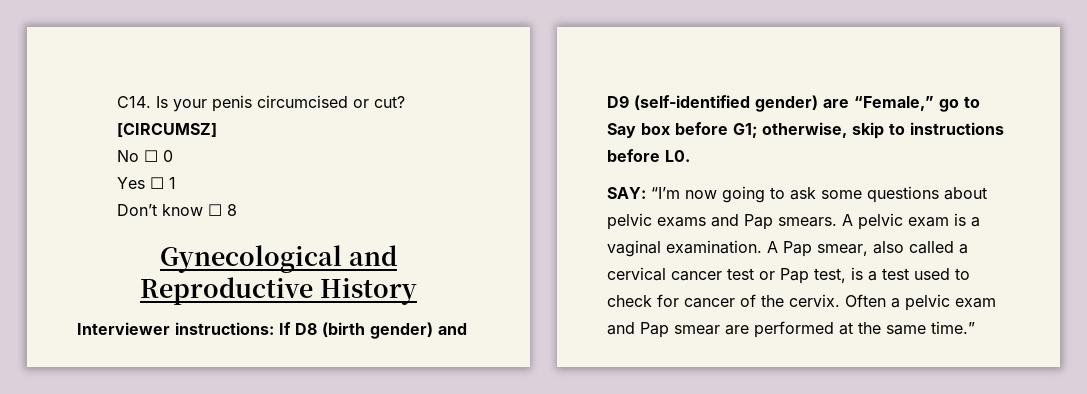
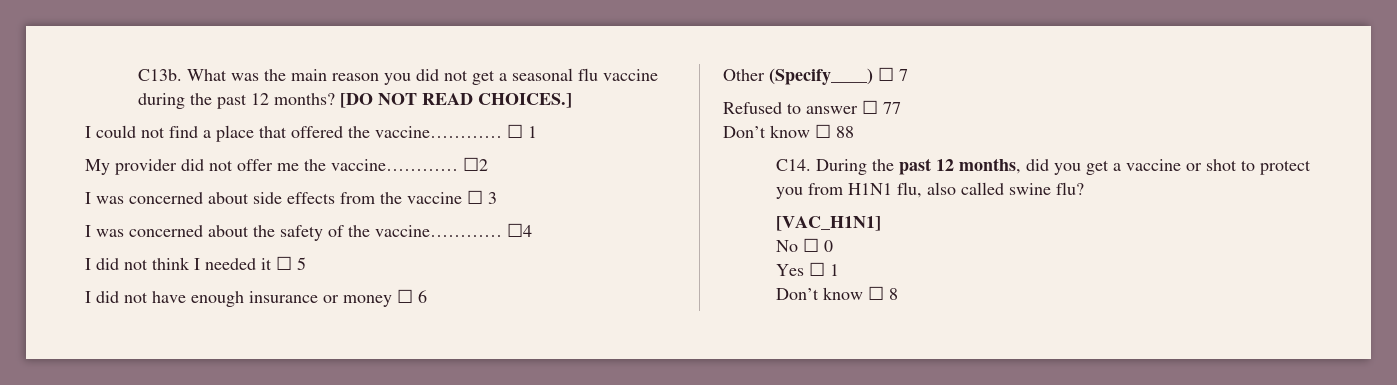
- C14. Is your penis circumcised or cut? [CIRCUMSZ]
+ C13b. What was the main reason you did not get a seasonal flu vaccine during the past 12 months? [DO NOT READ CHOICES.]
+ I could not find a place that offered the vaccine………… ☐ 1
+ My provider did not offer me the vaccine………… ☐2
+ I was concerned about side effects from the vaccine ☐ 3
+ I was concerned about the safety of the vaccine………… ☐4
+ I did not think I needed it ☐ 5
+ I did not have enough insurance or money ☐ 6
+ Other (Specify____) ☐ 7
+ Refused to answer ☐ 77
+ Don’t know ☐ 88
+ C14. During the past 12 months, did you get a vaccine or shot to protect you from H1N1 flu, also called swine flu?
+ [VAC_H1N1]
- Gynecological and Reproductive History
- Interviewer instructions: If D8 (birth gender) and D9 (self-identified gender) are “Female,” go to Say box before G1; otherwise, skip to instructions before L0.
- SAY: “I’m now going to ask some questions about pelvic exams and Pap smears. A pelvic exam is a vaginal examination. A Pap smear, also called a cervical cancer test or Pap test, is a test used to check for cancer of the cervix. Often a pelvic exam and Pap smear are performed at the same time.”

